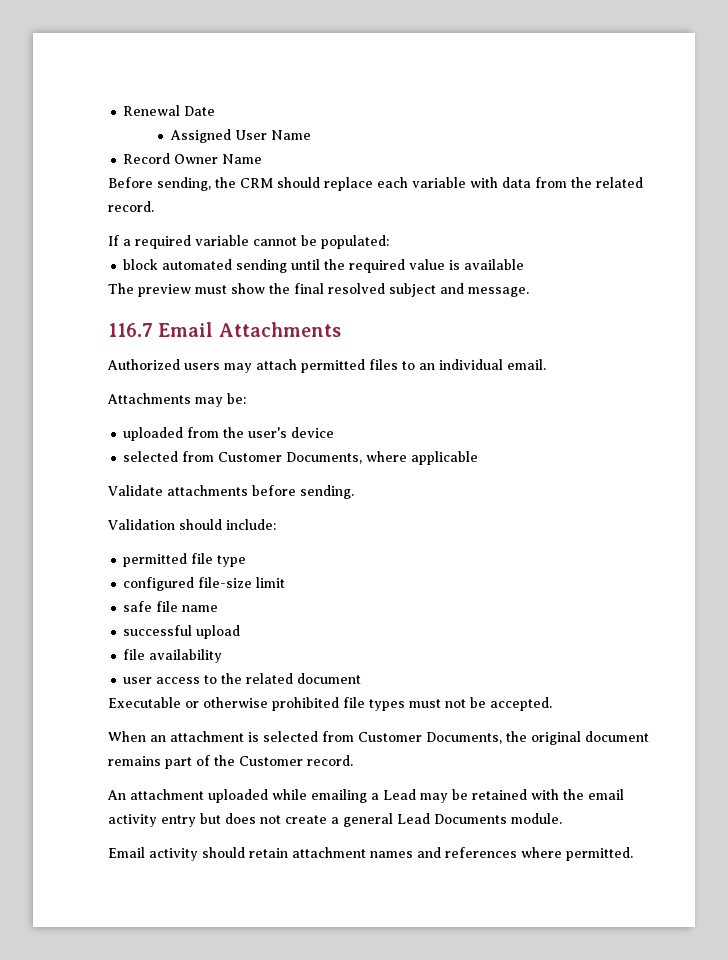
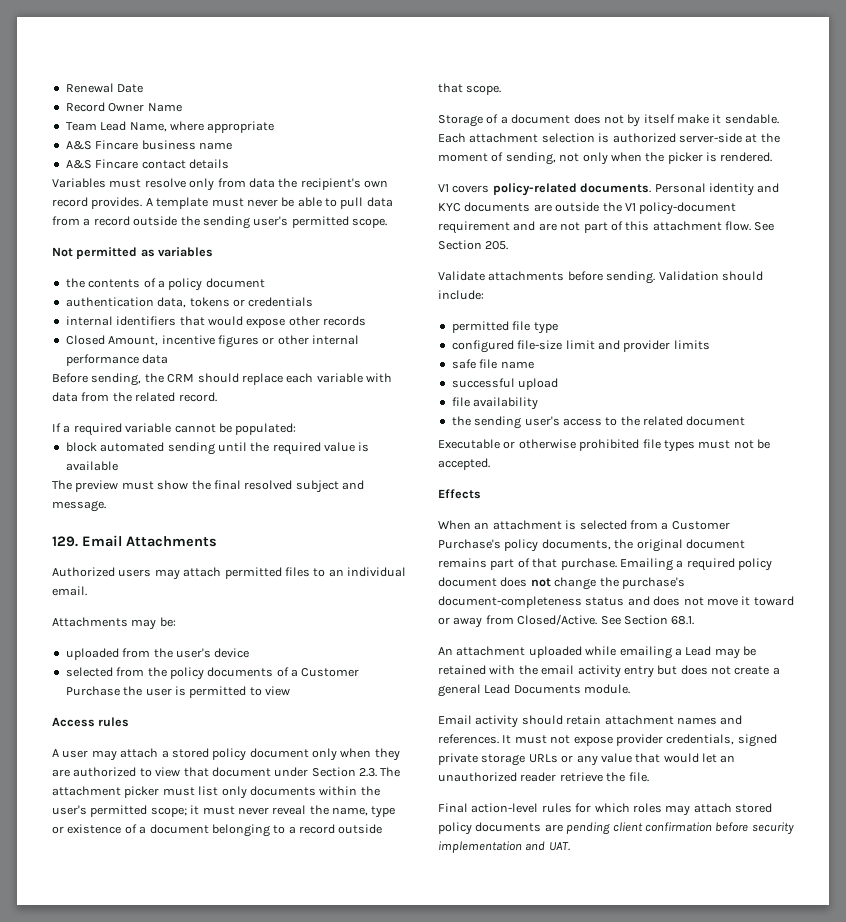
- Assigned User Name
+ Team Lead Name, where appropriate
+ A&S Fincare business name
+ A&S Fincare contact details
+ Variables must resolve only from data the recipient's own record provides. A template must never be able to pull data from a record outside the sending user's permitted scope.
+ Not permitted as variables
+ the contents of a policy document
+ authentication data, tokens or credentials
+ internal identifiers that would expose other records
+ Closed Amount, incentive figures or other internal performance data
- 116.7 Email Attachments
+ 129. Email Attachments
- selected from Customer Documents, where applicable
+ selected from the policy documents of a Customer Purchase the user is permitted to view
+ Access rules
+ A user may attach a stored policy document only when they are authorized to view that document under Section 2.3. The attachment picker must list only documents within the user's permitted scope; it must never reveal the name, type or existence of a document belonging to a record outside that scope.
+ Storage of a document does not by itself make it sendable. Each attachment selection is authorized server-side at the moment of sending, not only when the picker is rendered.
+ V1 covers policy-related documents. Personal identity and KYC documents are outside the V1 policy-document requirement and are not part of this attachment flow. See Section 205.
- Validate attachments before sending.
- Validation should include:
+ Validate attachments before sending. Validation should include:
- configured file-size limit
+ configured file-size limit and provider limits
- user access to the related document
+ the sending user's access to the related document
+ Effects
- When an attachment is selected from Customer Documents, the original document remains part of the Customer record.
+ When an attachment is selected from a Customer Purchase's policy documents, the original document remains part of that purchase. Emailing a required policy document does not change the purchase's document-completeness status and does not move it toward or away from Closed/Active. See Section 68.1.
- Email activity should retain attachment names and references where permitted.
+ Email activity should retain attachment names and references. It must not expose provider credentials, signed private storage URLs or any value that would let an unauthorized reader retrieve the file.
+ Final action-level rules for which roles may attach stored policy documents are pending client confirmation before security implementation and UAT.

